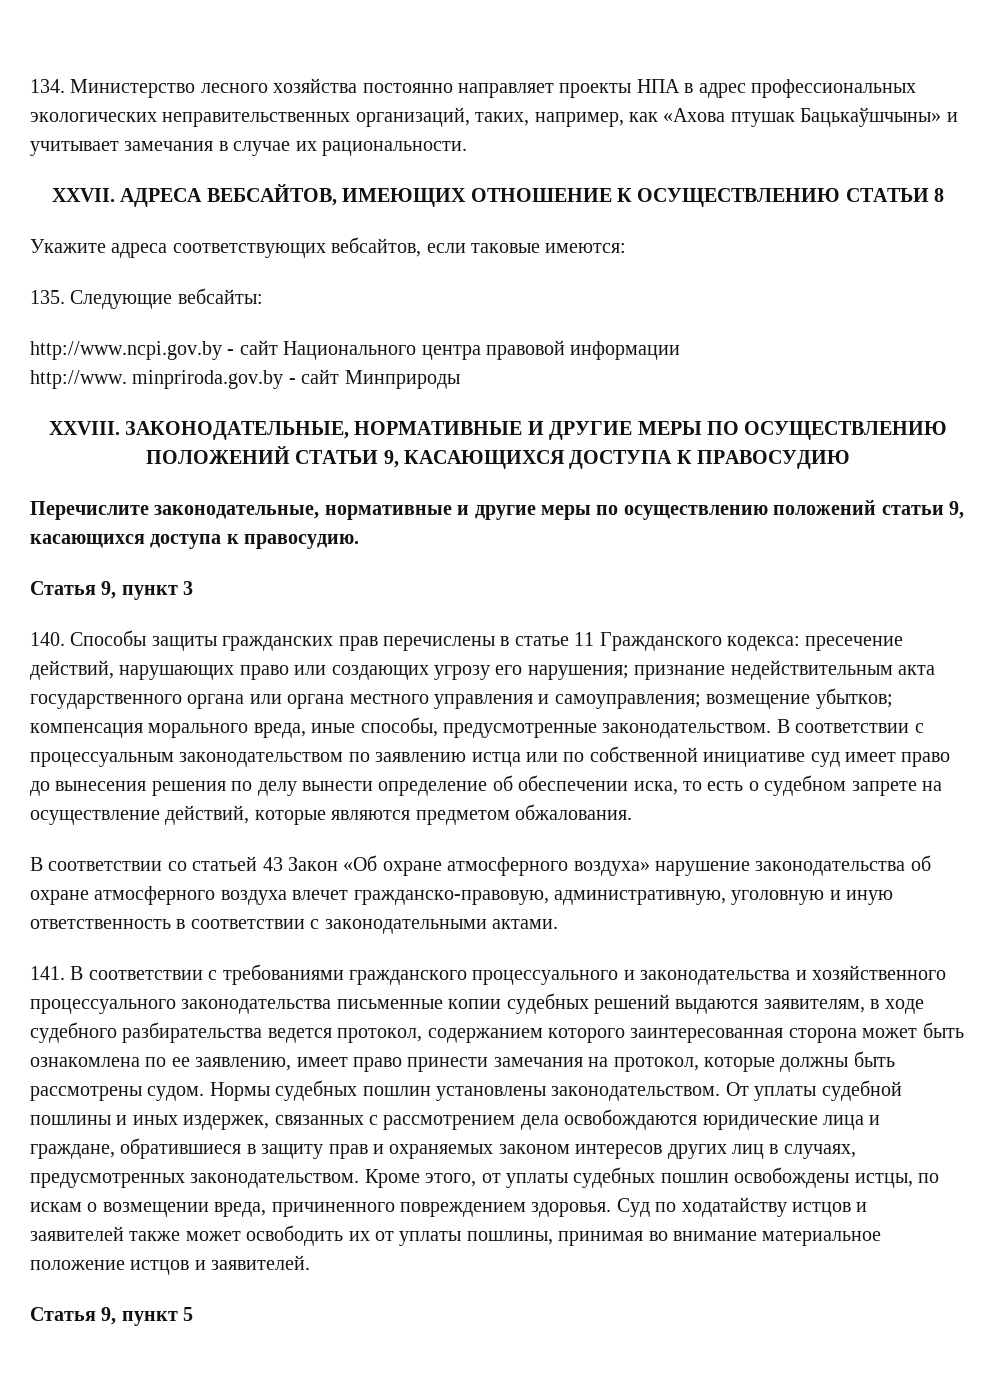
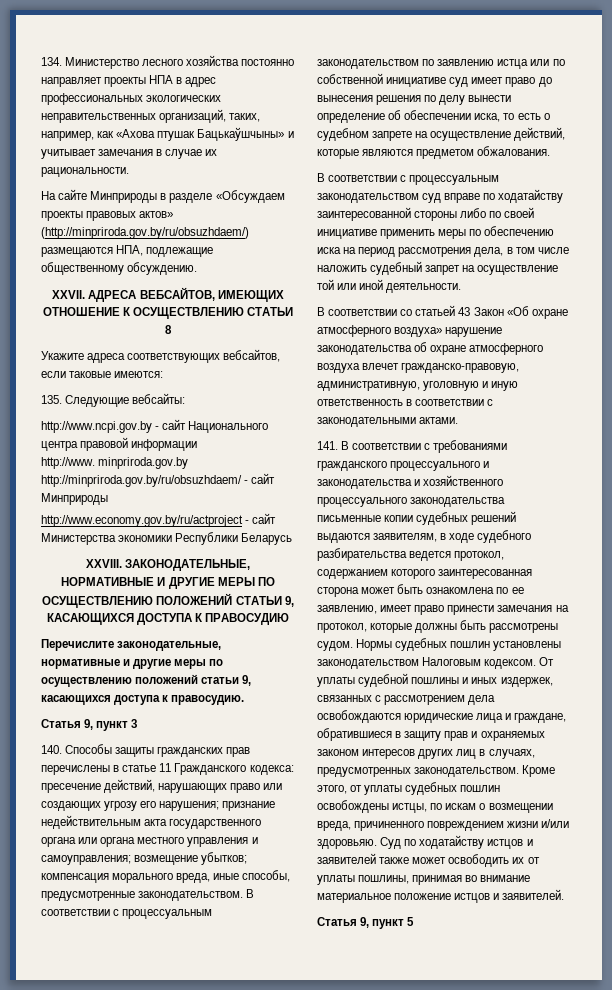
+ На сайте Минприроды в разделе «Обсуждаем проекты правовых актов» (http://minpriroda.gov.by/ru/obsuzhdaem/) размещаются НПА, подлежащие общественному обсуждению.
- http://www. minpriroda.gov.by - сайт Минприроды
+ http://www. minpriroda.gov.by http://minpriroda.gov.by/ru/obsuzhdaem/ - сайт Минприроды
+ http://www.economy.gov.by/ru/actproject - сайт Министерства экономики Республики Беларусь
+ В соответствии с процессуальным законодательством суд вправе по ходатайству заинтересованной стороны либо по своей инициативе применить меры по обеспечению иска на период рассмотрения дела, в том числе наложить судебный запрет на осуществление той или иной деятельности.
- Нормы судебных пошлин установлены законодательством.
+ Нормы судебных пошлин установлены законодательством Налоговым кодексом.
- Кроме этого, от уплаты судебных пошлин освобождены истцы, по искам о возмещении вреда, причиненного повреждением здоровья.
+ Кроме этого, от уплаты судебных пошлин освобождены истцы, по искам о возмещении вреда, причиненного повреждением жизни и/или здоровьяю.

